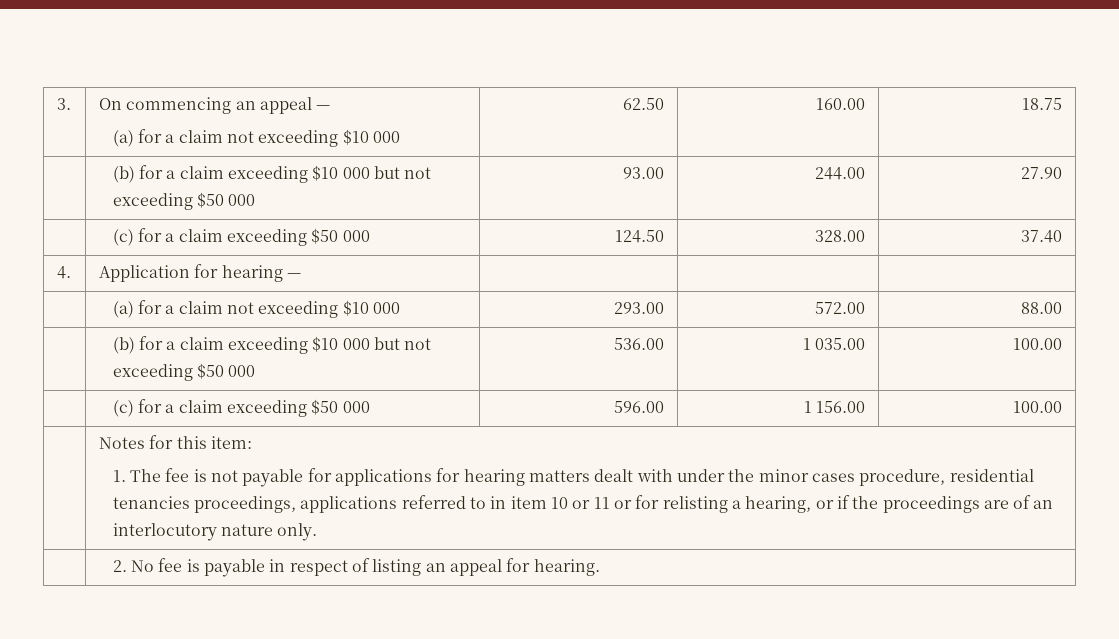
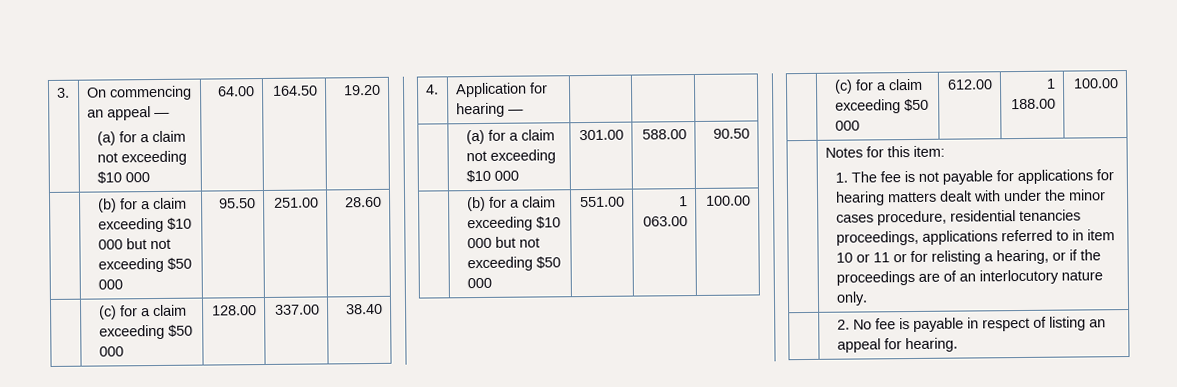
  3. | On commencing an appeal —
- (a) for a claim not exceeding $10 000 | 62.50 | 160.00 | 18.75
+ (a) for a claim not exceeding $10 000 | 64.00 | 164.50 | 19.20
- | (b) for a claim exceeding $10 000 but not exceeding $50 000 | 93.00 | 244.00 | 27.90
- | (c) for a claim exceeding $50 000 | 124.50 | 328.00 | 37.40
+ | (b) for a claim exceeding $10 000 but not exceeding $50 000 | 95.50 | 251.00 | 28.60
+ | (c) for a claim exceeding $50 000 | 128.00 | 337.00 | 38.40
- | (a) for a claim not exceeding $10 000 | 293.00 | 572.00 | 88.00
+ | (a) for a claim not exceeding $10 000 | 301.00 | 588.00 | 90.50
- | (b) for a claim exceeding $10 000 but not exceeding $50 000 | 536.00 | 1 035.00 | 100.00
+ | (b) for a claim exceeding $10 000 but not exceeding $50 000 | 551.00 | 1 063.00 | 100.00
- | (c) for a claim exceeding $50 000 | 596.00 | 1 156.00 | 100.00
+ | (c) for a claim exceeding $50 000 | 612.00 | 1 188.00 | 100.00

